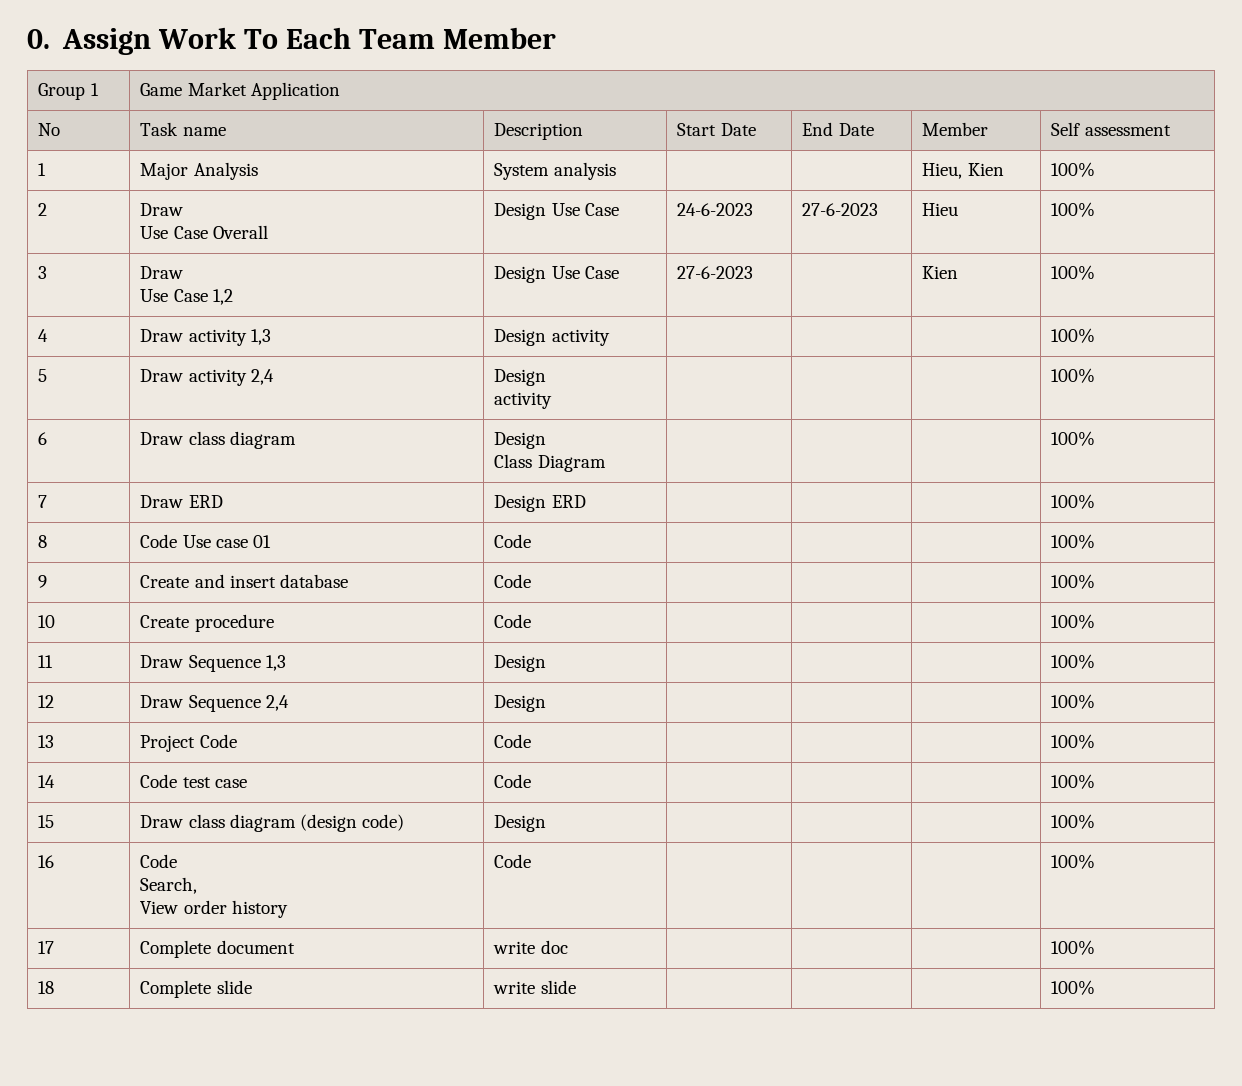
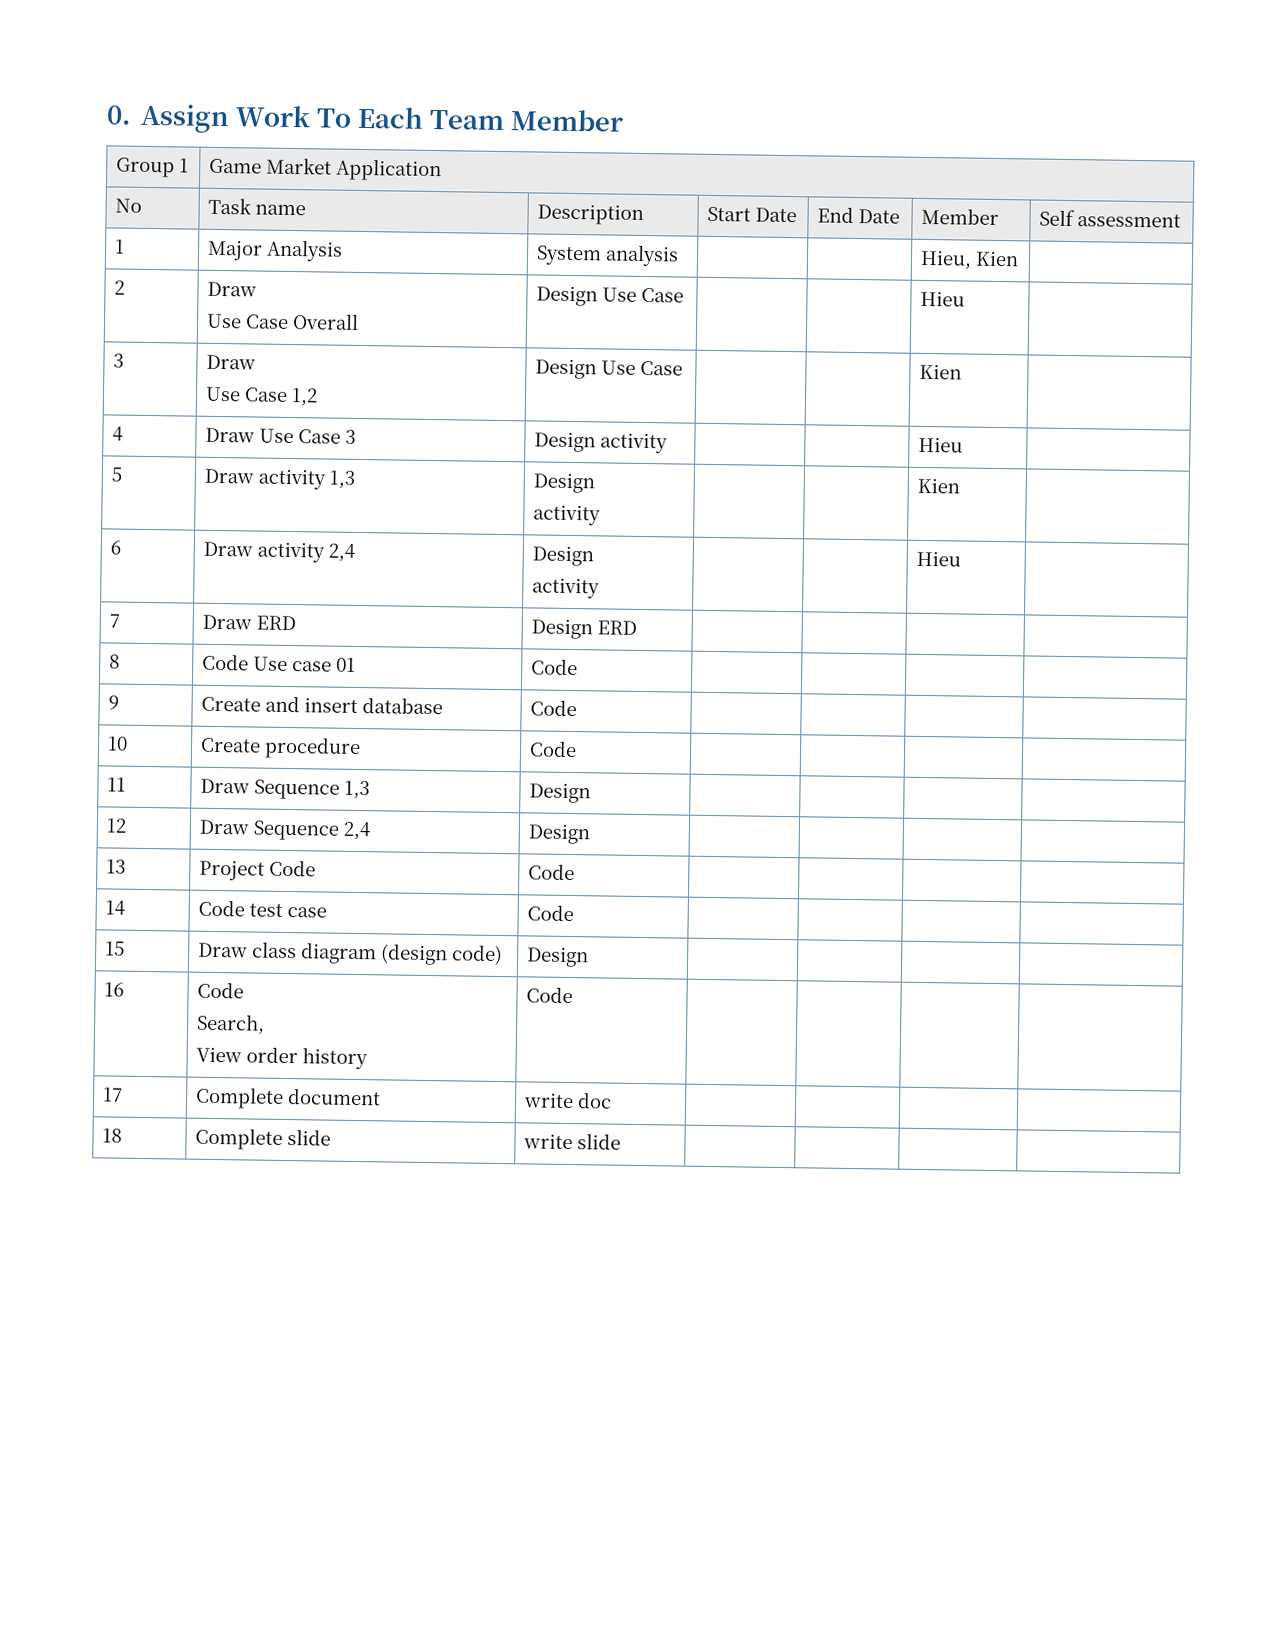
- 1 | Major Analysis | System analysis | | | Hieu, Kien | 100%
+ 1 | Major Analysis | System analysis | | | Hieu, Kien |
  2 | Draw
- Use Case Overall | Design Use Case | 24-6-2023 | 27-6-2023 | Hieu | 100%
+ Use Case Overall | Design Use Case | | | Hieu |
  3 | Draw
- Use Case 1,2 | Design Use Case | 27-6-2023 | | Kien | 100%
+ Use Case 1,2 | Design Use Case | | | Kien |
- 4 | Draw activity 1,3 | Design activity | | | | 100%
- 5 | Draw activity 2,4 | Design
- activity | | | | 100%
- 6 | Draw class diagram | Design
- Class Diagram | | | | 100%
+ 4 | Draw Use Case 3 | Design activity | | | Hieu |
+ 5 | Draw activity 1,3 | Design
+ activity | | | Kien |
+ 6 | Draw activity 2,4 | Design
+ activity | | | Hieu |
- 7 | Draw ERD | Design ERD | | | | 100%
+ 7 | Draw ERD | Design ERD | | | |
- 8 | Code Use case 01 | Code | | | | 100%
+ 8 | Code Use case 01 | Code | | | |
- 9 | Create and insert database | Code | | | | 100%
+ 9 | Create and insert database | Code | | | |
- 10 | Create procedure | Code | | | | 100%
+ 10 | Create procedure | Code | | | |
- 11 | Draw Sequence 1,3 | Design | | | | 100%
+ 11 | Draw Sequence 1,3 | Design | | | |
- 12 | Draw Sequence 2,4 | Design | | | | 100%
+ 12 | Draw Sequence 2,4 | Design | | | |
- 13 | Project Code | Code | | | | 100%
+ 13 | Project Code | Code | | | |
- 14 | Code test case | Code | | | | 100%
+ 14 | Code test case | Code | | | |
- 15 | Draw class diagram (design code) | Design | | | | 100%
+ 15 | Draw class diagram (design code) | Design | | | |
  16 | Code
  Search,
- View order history | Code | | | | 100%
+ View order history | Code | | | |
- 17 | Complete document | write doc | | | | 100%
+ 17 | Complete document | write doc | | | |
- 18 | Complete slide | write slide | | | | 100%
+ 18 | Complete slide | write slide | | | |

